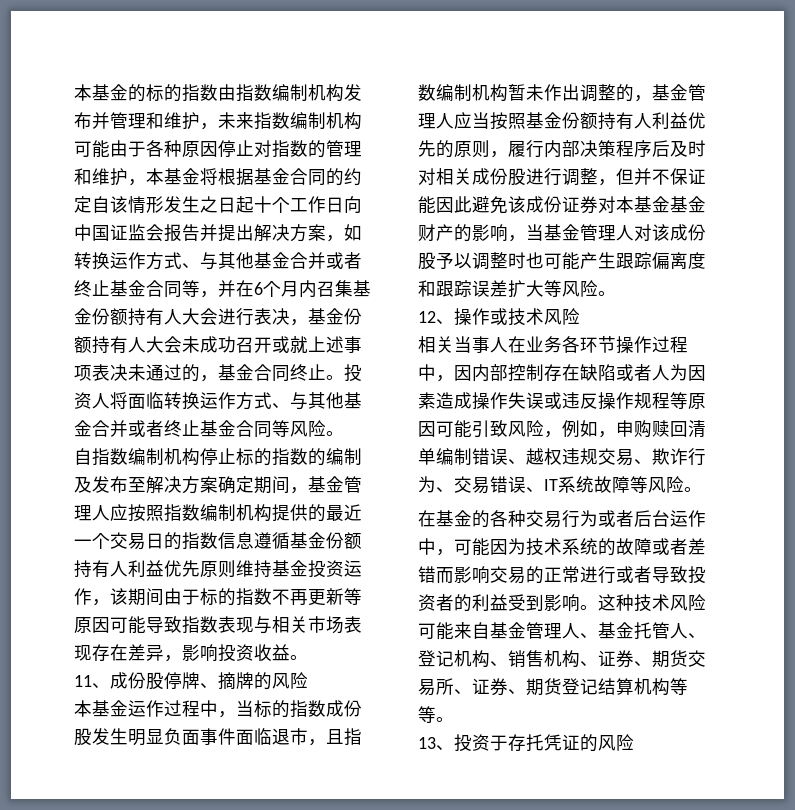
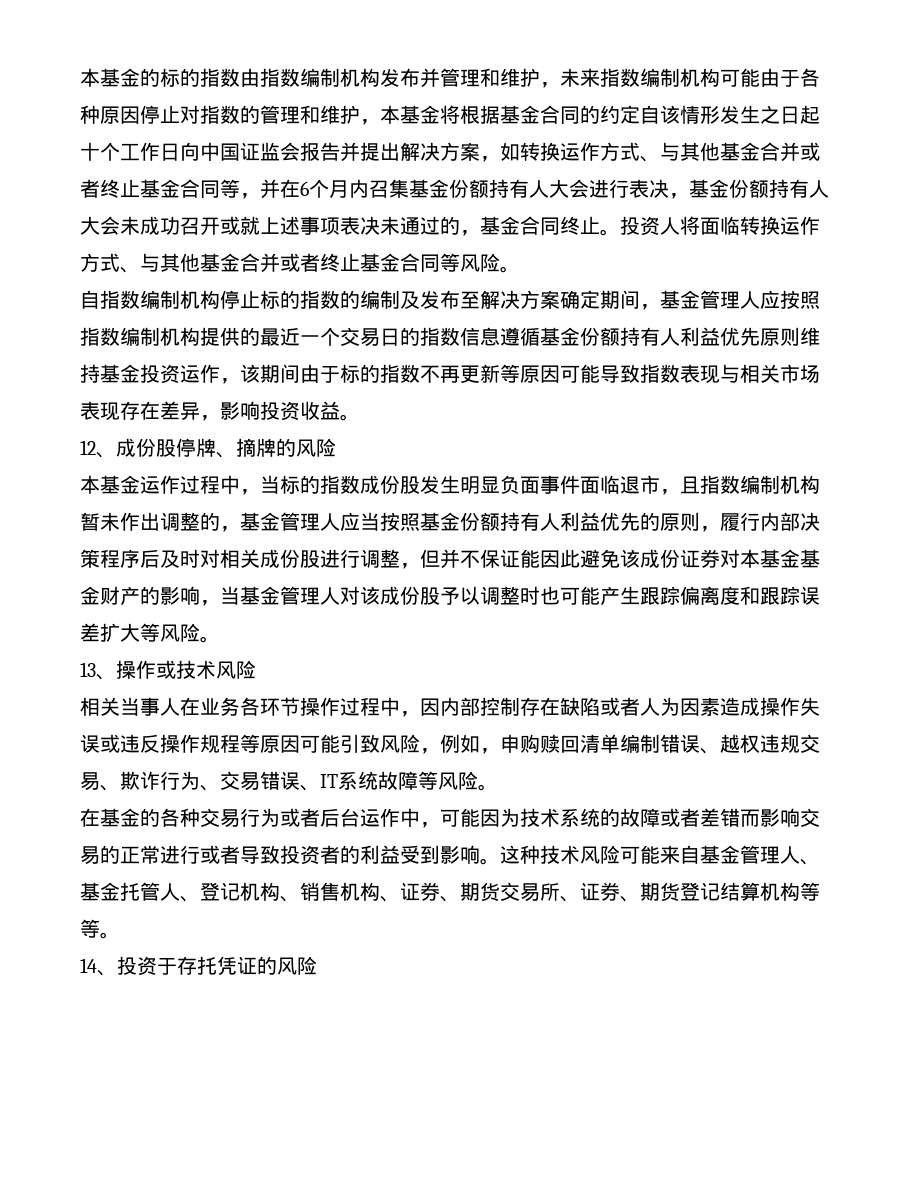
- 11、成份股停牌、摘牌的风险
+ 12、成份股停牌、摘牌的风险
- 12、操作或技术风险
+ 13、操作或技术风险
- 13、投资于存托凭证的风险
+ 14、投资于存托凭证的风险

